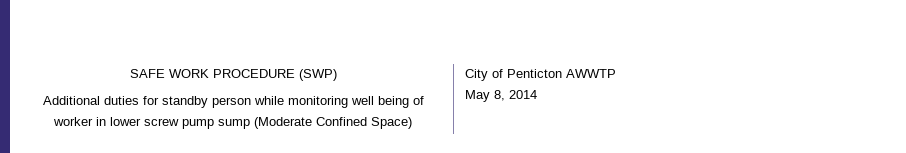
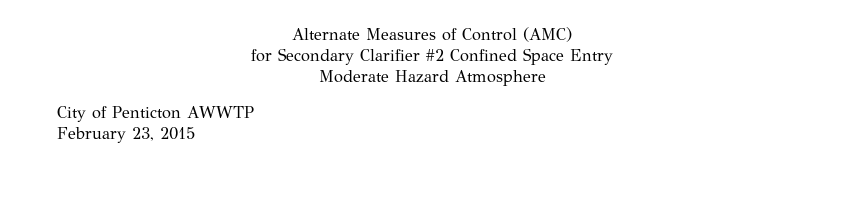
- SAFE WORK PROCEDURE (SWP)
- Additional duties for standby person while monitoring well being of worker in lower screw pump sump (Moderate Confined Space)
+ Alternate Measures of Control (AMC)
+ for Secondary Clarifier #2 Confined Space Entry
+ Moderate Hazard Atmosphere
- May 8, 2014
+ February 23, 2015

